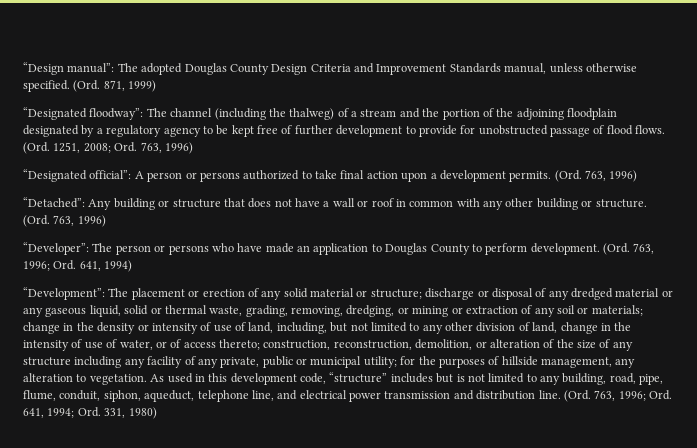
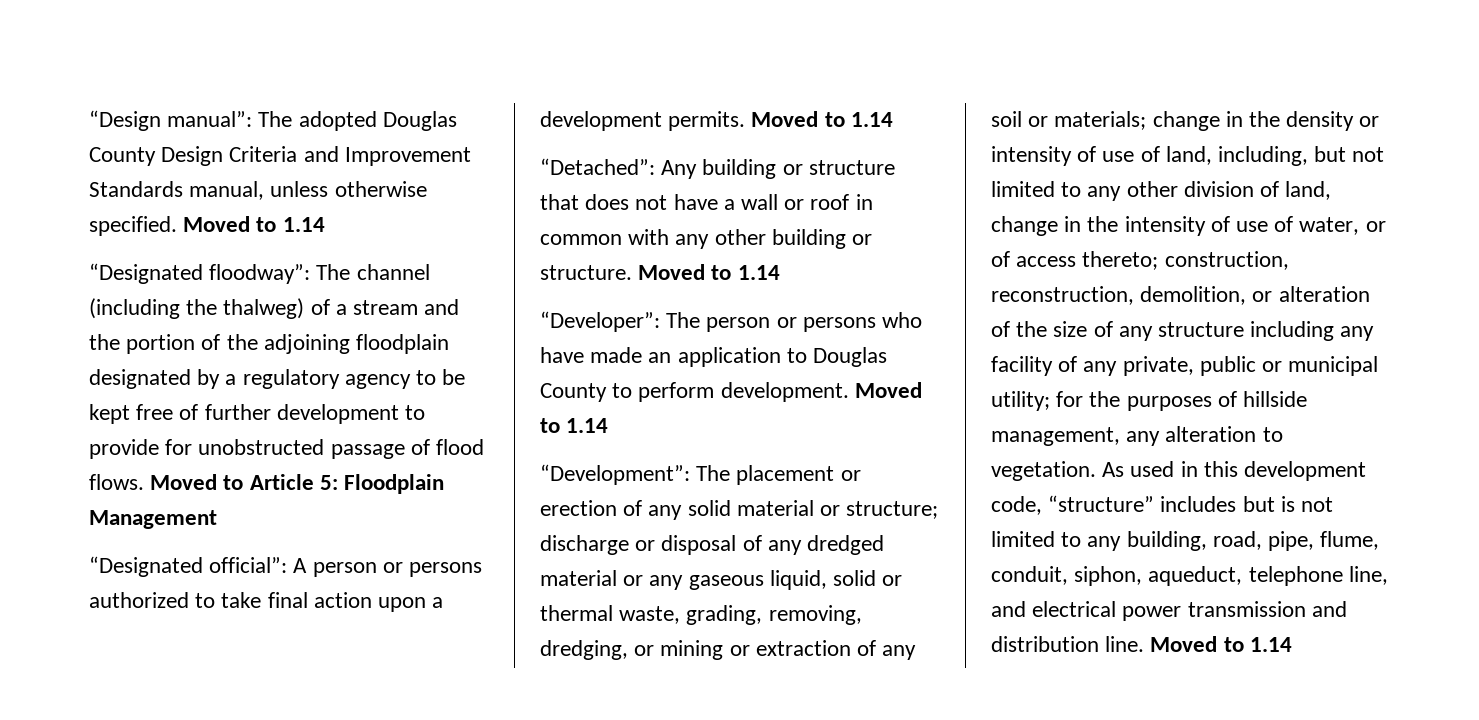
- “Design manual”: The adopted Douglas County Design Criteria and Improvement Standards manual, unless otherwise specified. (Ord. 871, 1999)
+ “Design manual”: The adopted Douglas County Design Criteria and Improvement Standards manual, unless otherwise specified. Moved to 1.14
- (Ord. 1251, 2008; Ord. 763, 1996)
+ Moved to Article 5: Floodplain Management
- “Designated official”: A person or persons authorized to take final action upon a development permits. (Ord. 763, 1996)
+ “Designated official”: A person or persons authorized to take final action upon a development permits. Moved to 1.14
- “Detached”: Any building or structure that does not have a wall or roof in common with any other building or structure. (Ord. 763, 1996)
+ “Detached”: Any building or structure that does not have a wall or roof in common with any other building or structure. Moved to 1.14
- “Developer”: The person or persons who have made an application to Douglas County to perform development. (Ord. 763, 1996; Ord. 641, 1994)
+ “Developer”: The person or persons who have made an application to Douglas County to perform development. Moved to 1.14
- As used in this development code, “structure” includes but is not limited to any building, road, pipe, flume, conduit, siphon, aqueduct, telephone line, and electrical power transmission and distribution line. (Ord. 763, 1996; Ord. 641, 1994; Ord. 331, 1980)
+ As used in this development code, “structure” includes but is not limited to any building, road, pipe, flume, conduit, siphon, aqueduct, telephone line, and electrical power transmission and distribution line. Moved to 1.14

